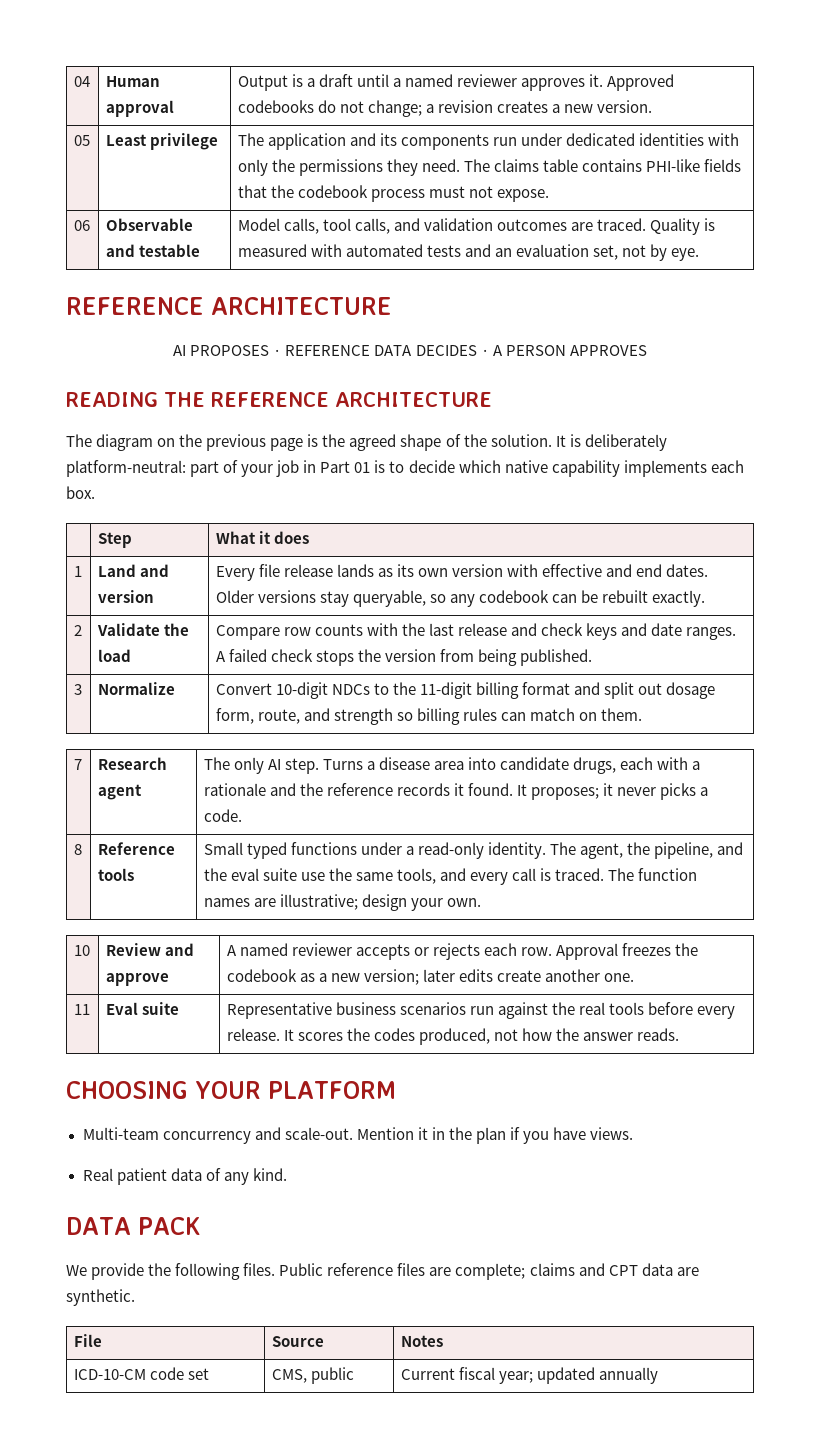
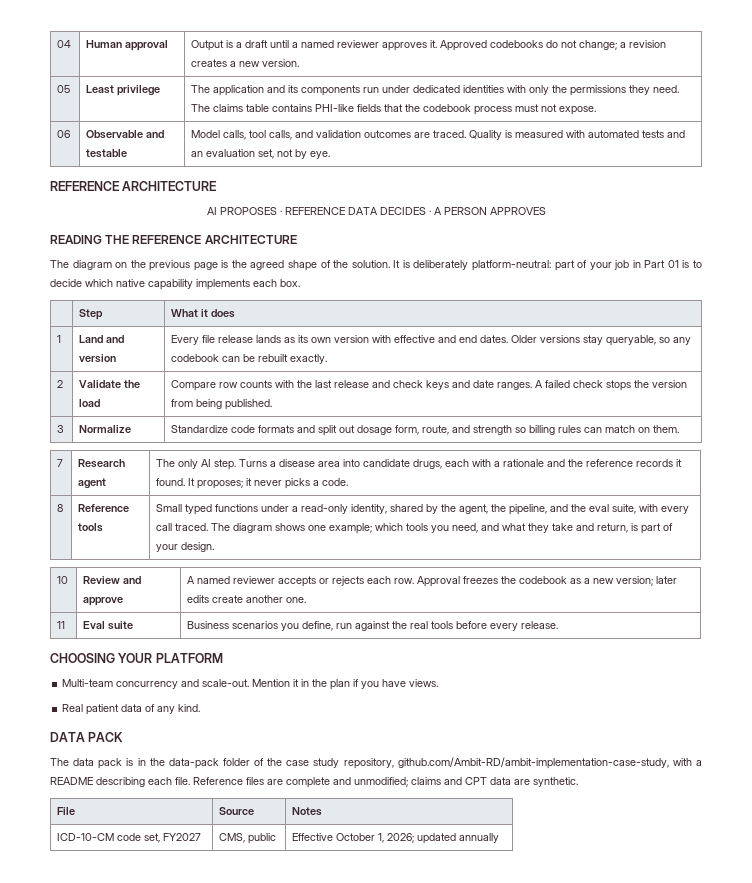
- 3 | Normalize | Convert 10-digit NDCs to the 11-digit billing format and split out dosage form, route, and strength so billing rules can match on them.
+ 3 | Normalize | Standardize code formats and split out dosage form, route, and strength so billing rules can match on them.
- Small typed functions under a read-only identity. The agent, the pipeline, and the eval suite use the same tools, and every call is traced.
+ Small typed functions under a read-only identity, shared by the agent, the pipeline, and the eval suite, with every call traced.
- The function names are illustrative; design your own.
+ The diagram shows one example; which tools you need, and what they take and return, is part of your design.
- 11 | Eval suite | Representative business scenarios run against the real tools before every release. It scores the codes produced, not how the answer reads.
+ 11 | Eval suite | Business scenarios you define, run against the real tools before every release.
- We provide the following files. Public reference files are complete; claims and CPT data are synthetic.
+ The data pack is in the data-pack folder of the case study repository, github.com/Ambit-RD/ambit-implementation-case-study, with a README describing each file. Reference files are complete and unmodified; claims and CPT data are synthetic.
- ICD-10-CM code set | CMS, public | Current fiscal year; updated annually
+ ICD-10-CM code set, FY2027 | CMS, public | Effective October 1, 2026; updated annually

